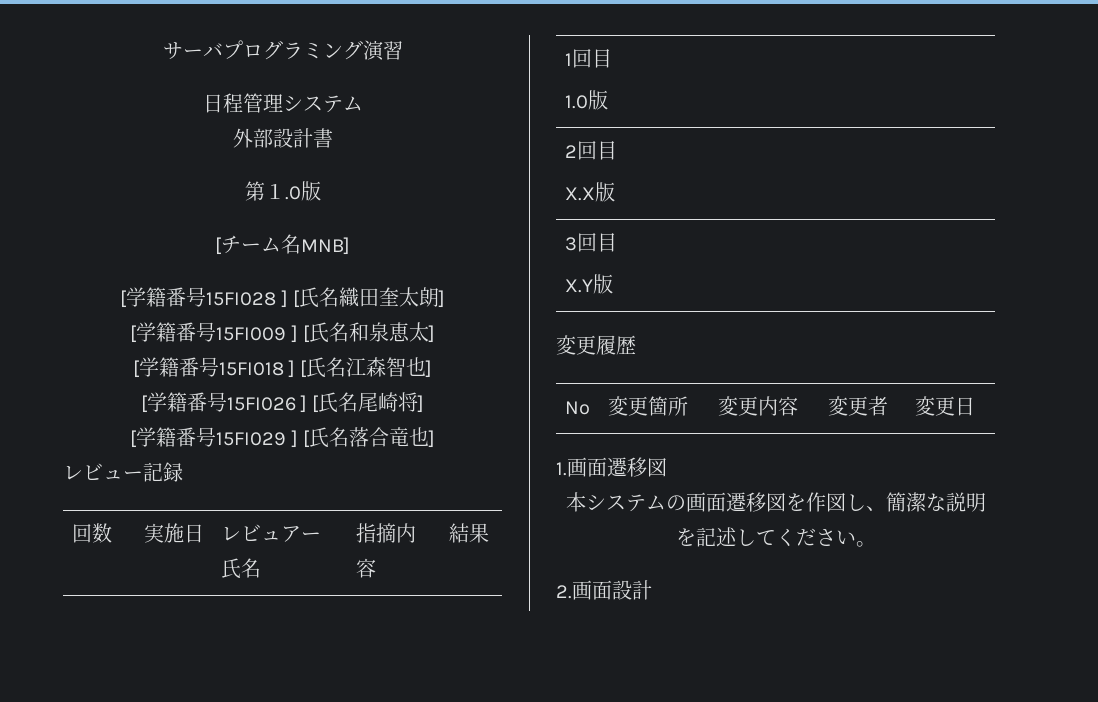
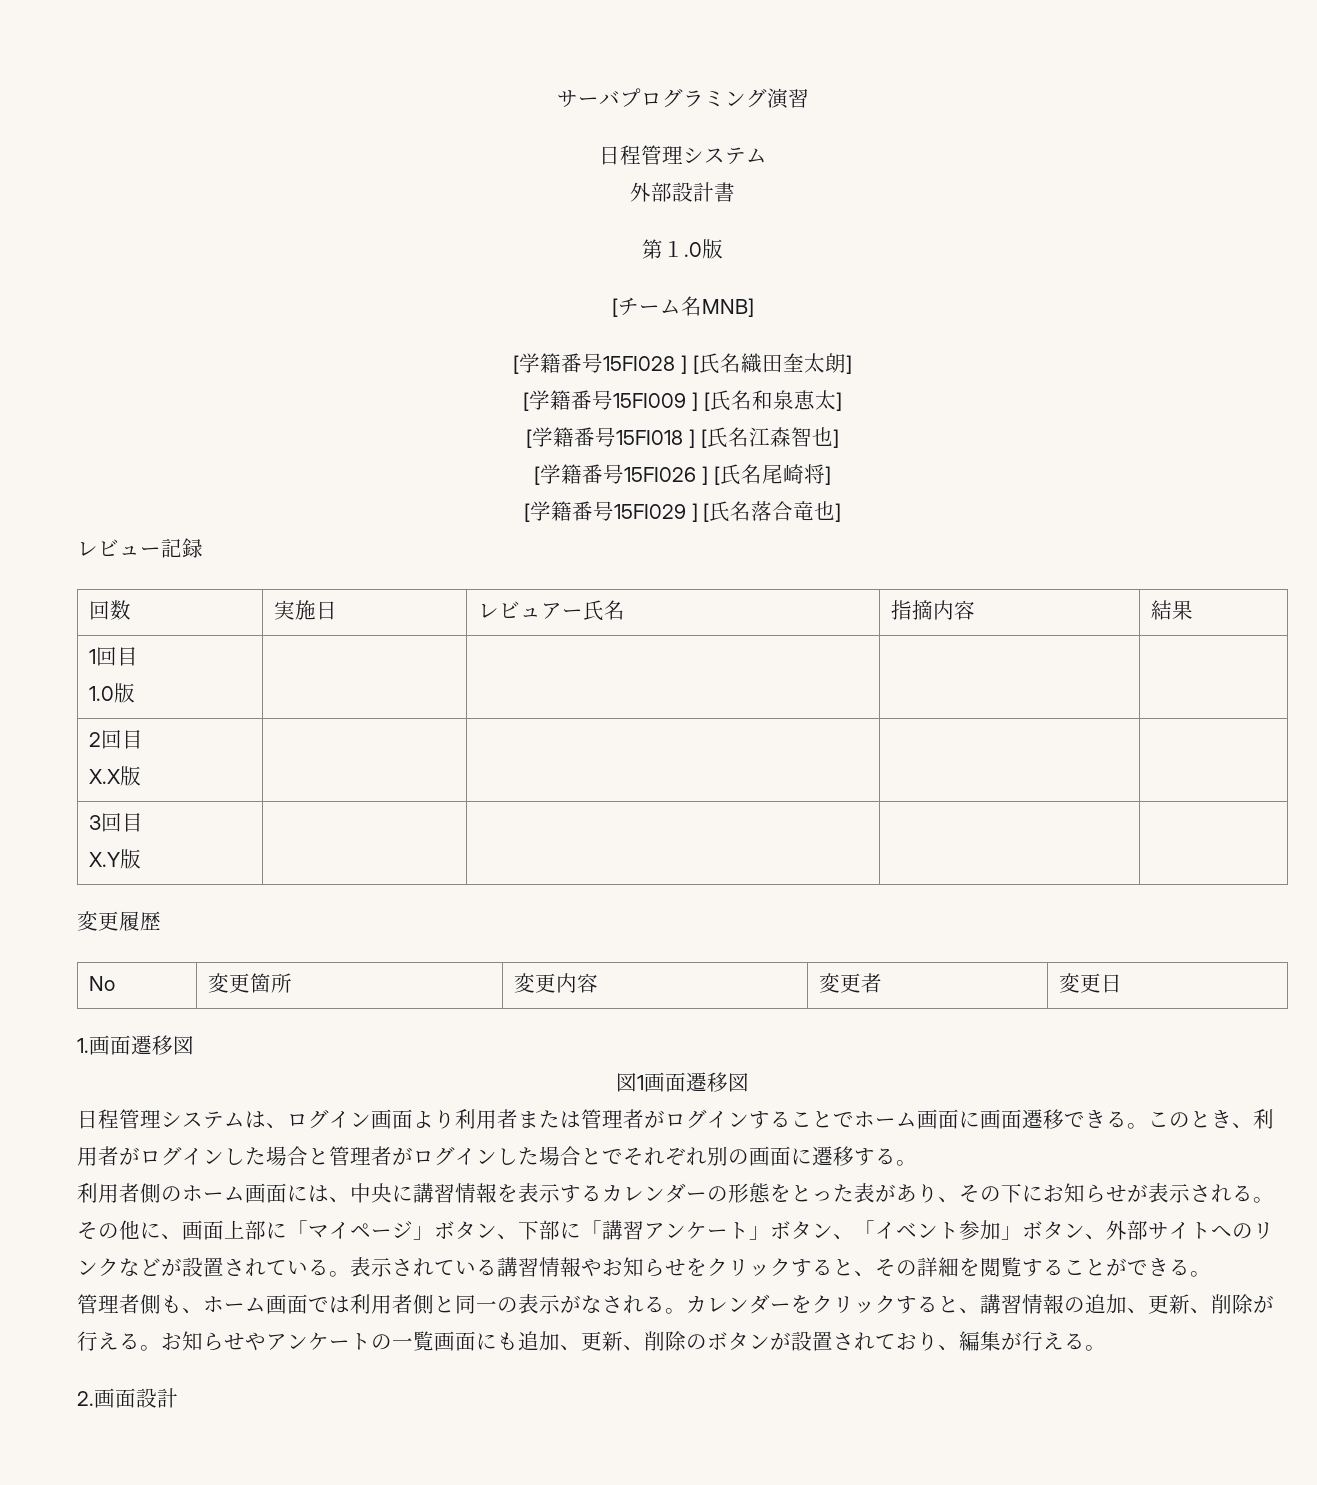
- 本システムの画面遷移図を作図し、簡潔な説明を記述してください。
+ 図1画面遷移図
+ 日程管理システムは、ログイン画面より利用者または管理者がログインすることでホーム画面に画面遷移できる。このとき、利用者がログインした場合と管理者がログインした場合とでそれぞれ別の画面に遷移する。
+ 利用者側のホーム画面には、中央に講習情報を表示するカレンダーの形態をとった表があり、その下にお知らせが表示される。その他に、画面上部に「マイページ」ボタン、下部に「講習アンケート」ボタン、「イベント参加」ボタン、外部サイトへのリンクなどが設置されている。表示されている講習情報やお知らせをクリックすると、その詳細を閲覧することができる。
+ 管理者側も、ホーム画面では利用者側と同一の表示がなされる。カレンダーをクリックすると、講習情報の追加、更新、削除が行える。お知らせやアンケートの一覧画面にも追加、更新、削除のボタンが設置されており、編集が行える。

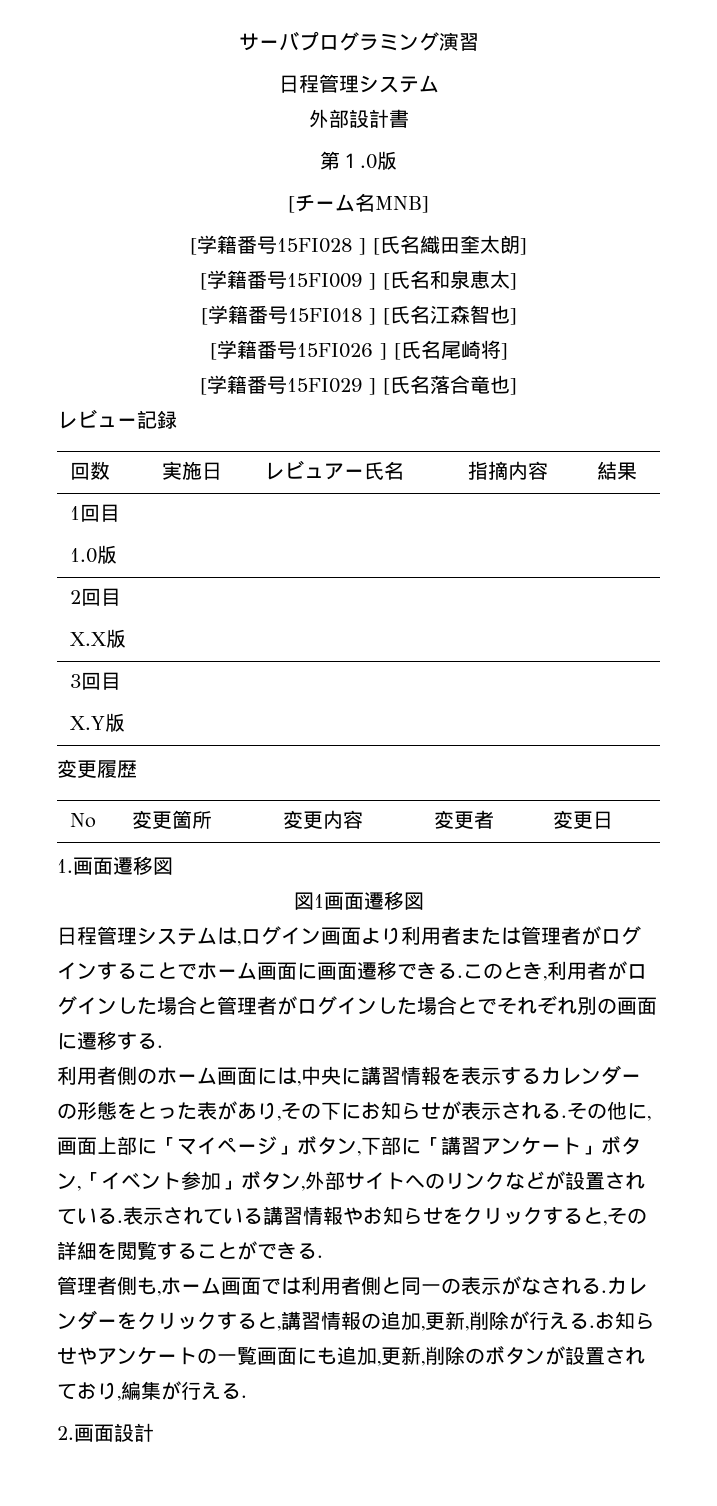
- 日程管理システムは、ログイン画面より利用者または管理者がログインすることでホーム画面に画面遷移できる。
+ 日程管理システムは,ログイン画面より利用者または管理者がログインすることでホーム画面に画面遷移できる.
- このとき、利用者がログインした場合と管理者がログインした場合とでそれぞれ別の画面に遷移する。
+ このとき,利用者がログインした場合と管理者がログインした場合とでそれぞれ別の画面に遷移する.
- 利用者側のホーム画面には、中央に講習情報を表示するカレンダーの形態をとった表があり、その下にお知らせが表示される。
+ 利用者側のホーム画面には,中央に講習情報を表示するカレンダーの形態をとった表があり,その下にお知らせが表示される.
- その他に、画面上部に「マイページ」ボタン、下部に「講習アンケート」ボタン、「イベント参加」ボタン、外部サイトへのリンクなどが設置されている。
+ その他に,画面上部に「マイページ」ボタン,下部に「講習アンケート」ボタン,「イベント参加」ボタン,外部サイトへのリンクなどが設置されている.
- 表示されている講習情報やお知らせをクリックすると、その詳細を閲覧することができる。
+ 表示されている講習情報やお知らせをクリックすると,その詳細を閲覧することができる.
- 管理者側も、ホーム画面では利用者側と同一の表示がなされる。
+ 管理者側も,ホーム画面では利用者側と同一の表示がなされる.
- カレンダーをクリックすると、講習情報の追加、更新、削除が行える。
+ カレンダーをクリックすると,講習情報の追加,更新,削除が行える.
- お知らせやアンケートの一覧画面にも追加、更新、削除のボタンが設置されており、編集が行える。
+ お知らせやアンケートの一覧画面にも追加,更新,削除のボタンが設置されており,編集が行える.

